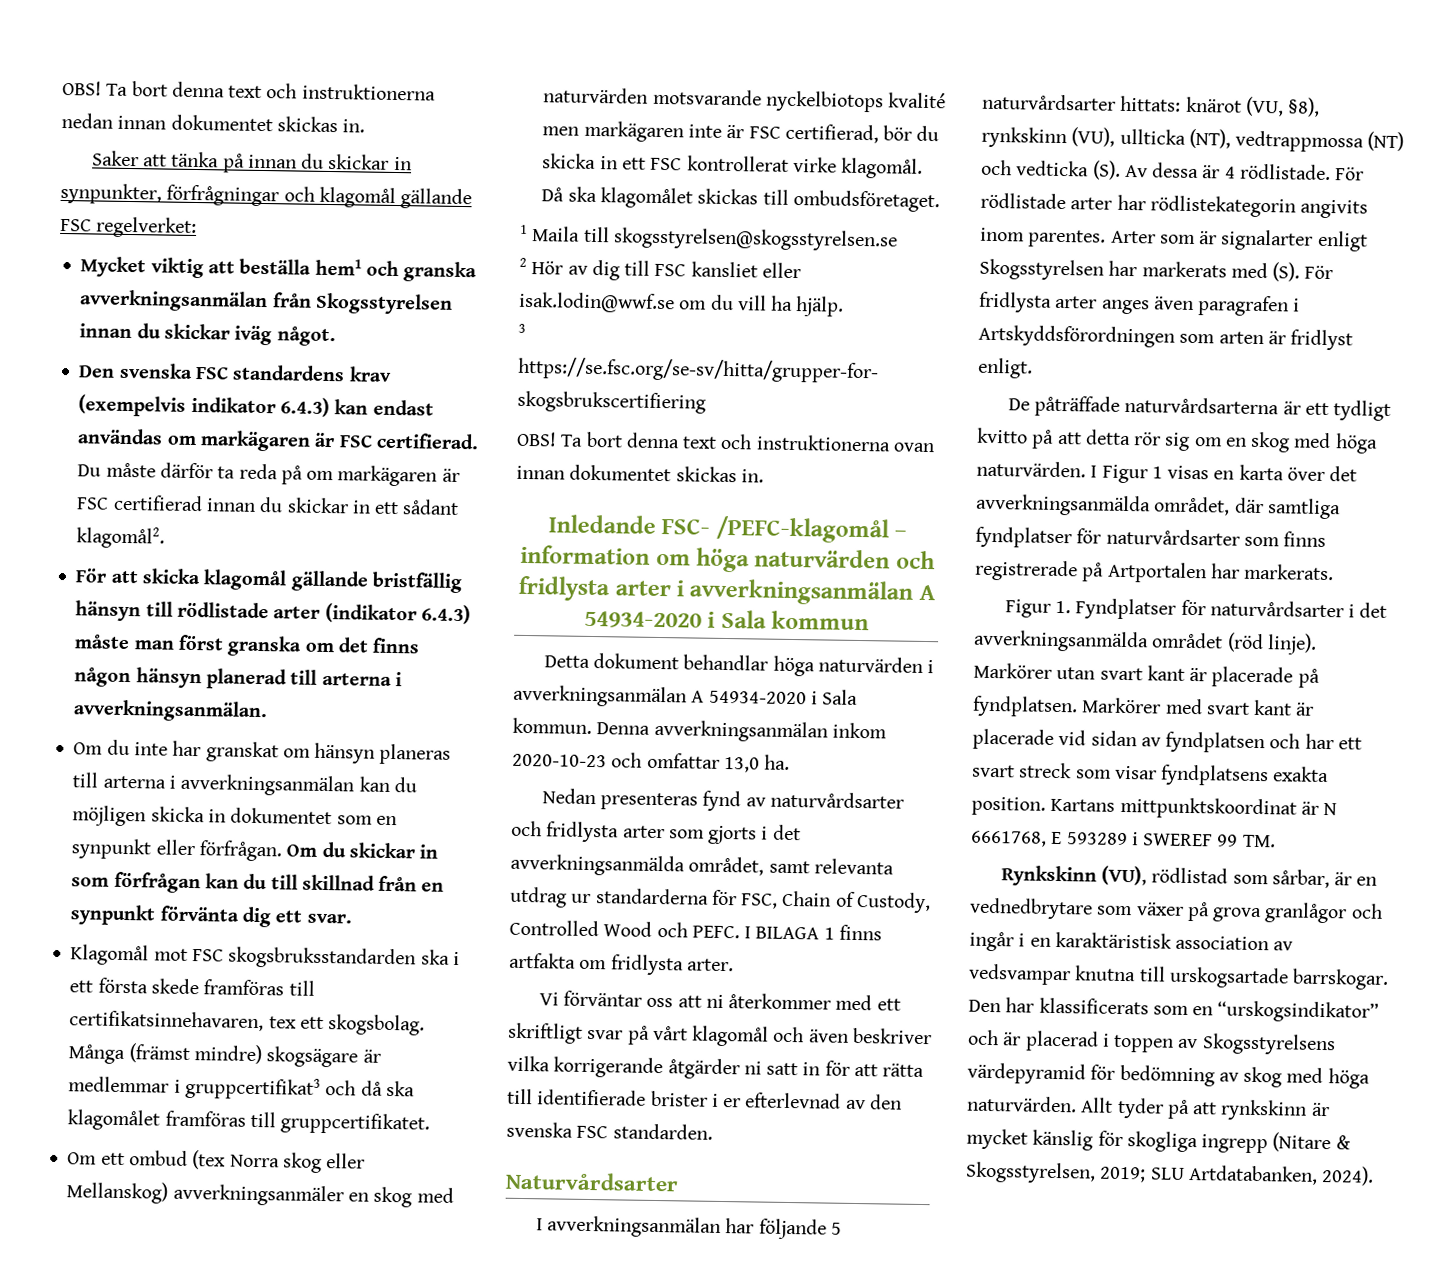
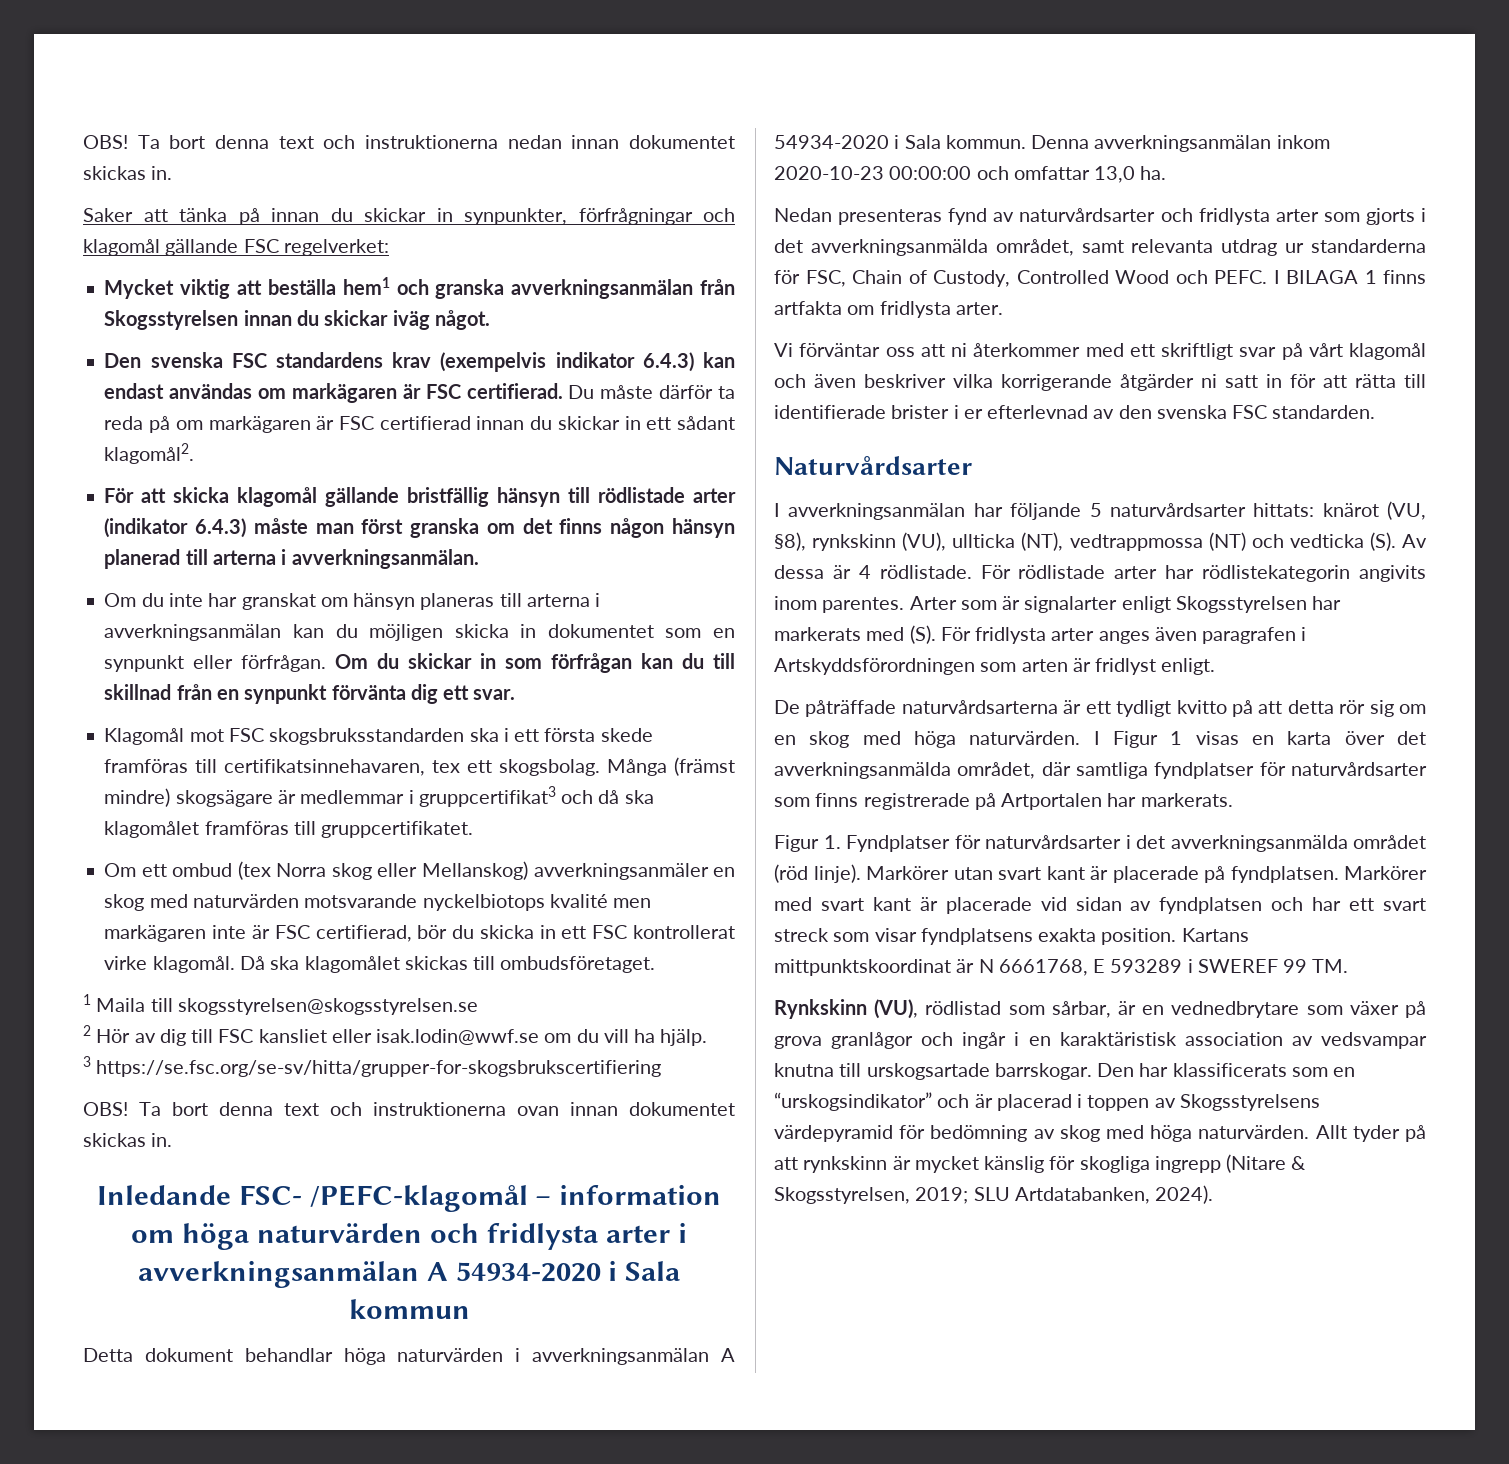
- Denna avverkningsanmälan inkom 2020-10-23 och omfattar 13,0 ha.
+ Denna avverkningsanmälan inkom 2020-10-23 00:00:00 och omfattar 13,0 ha.

